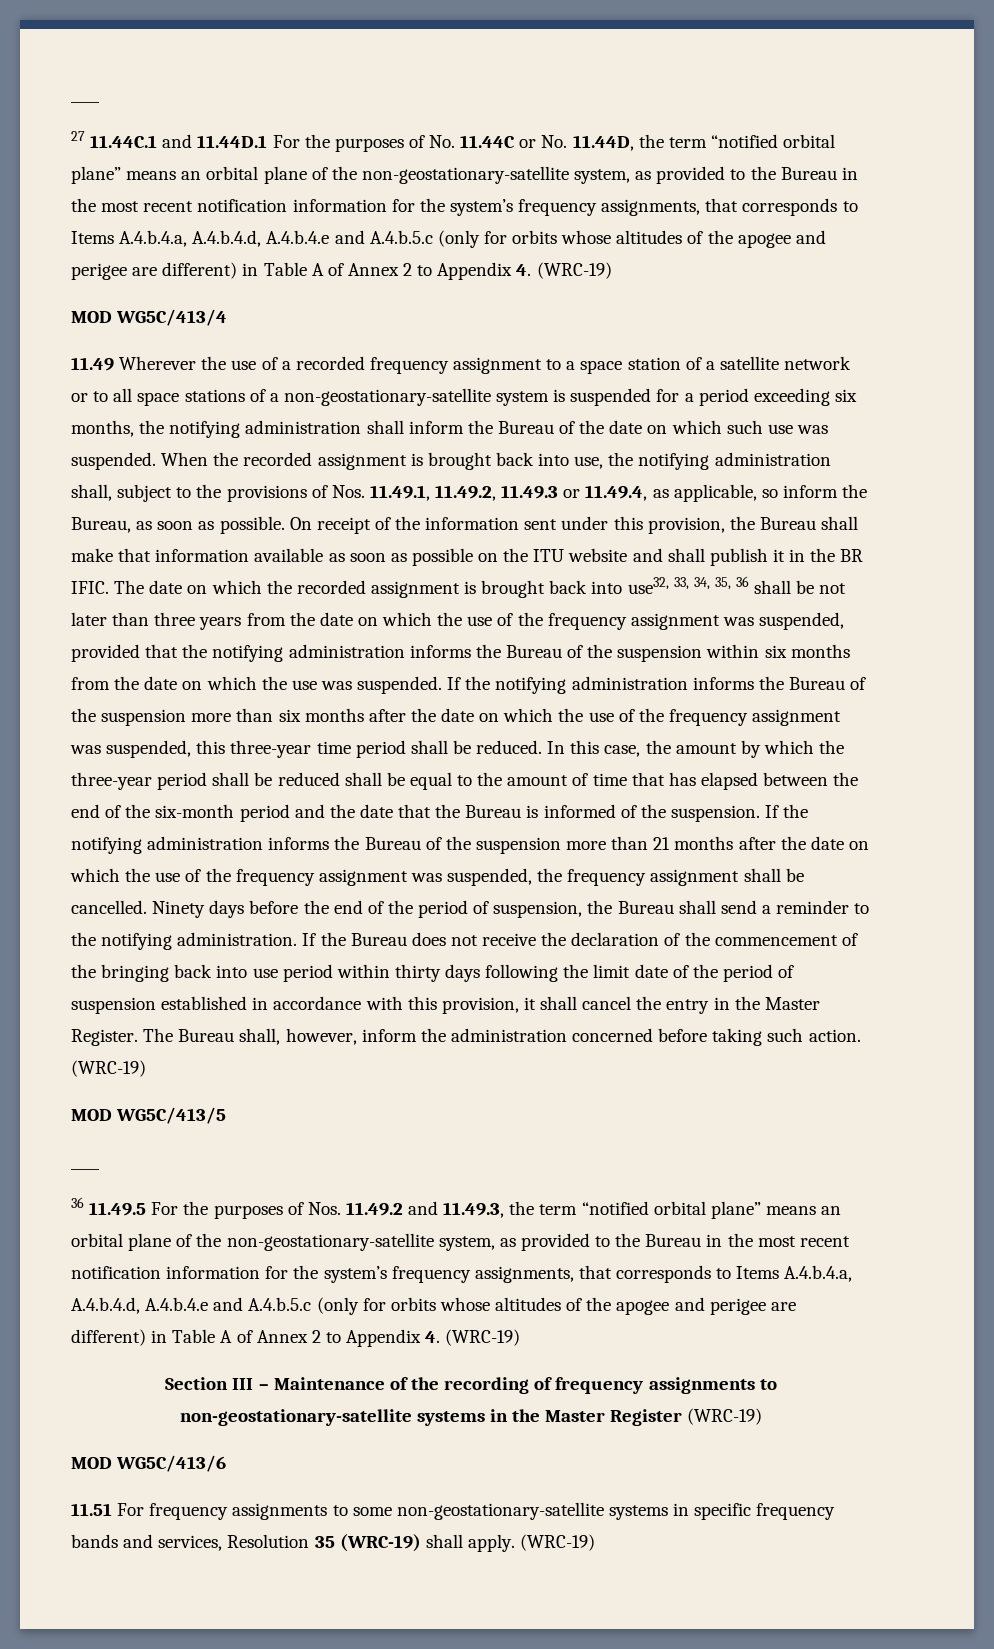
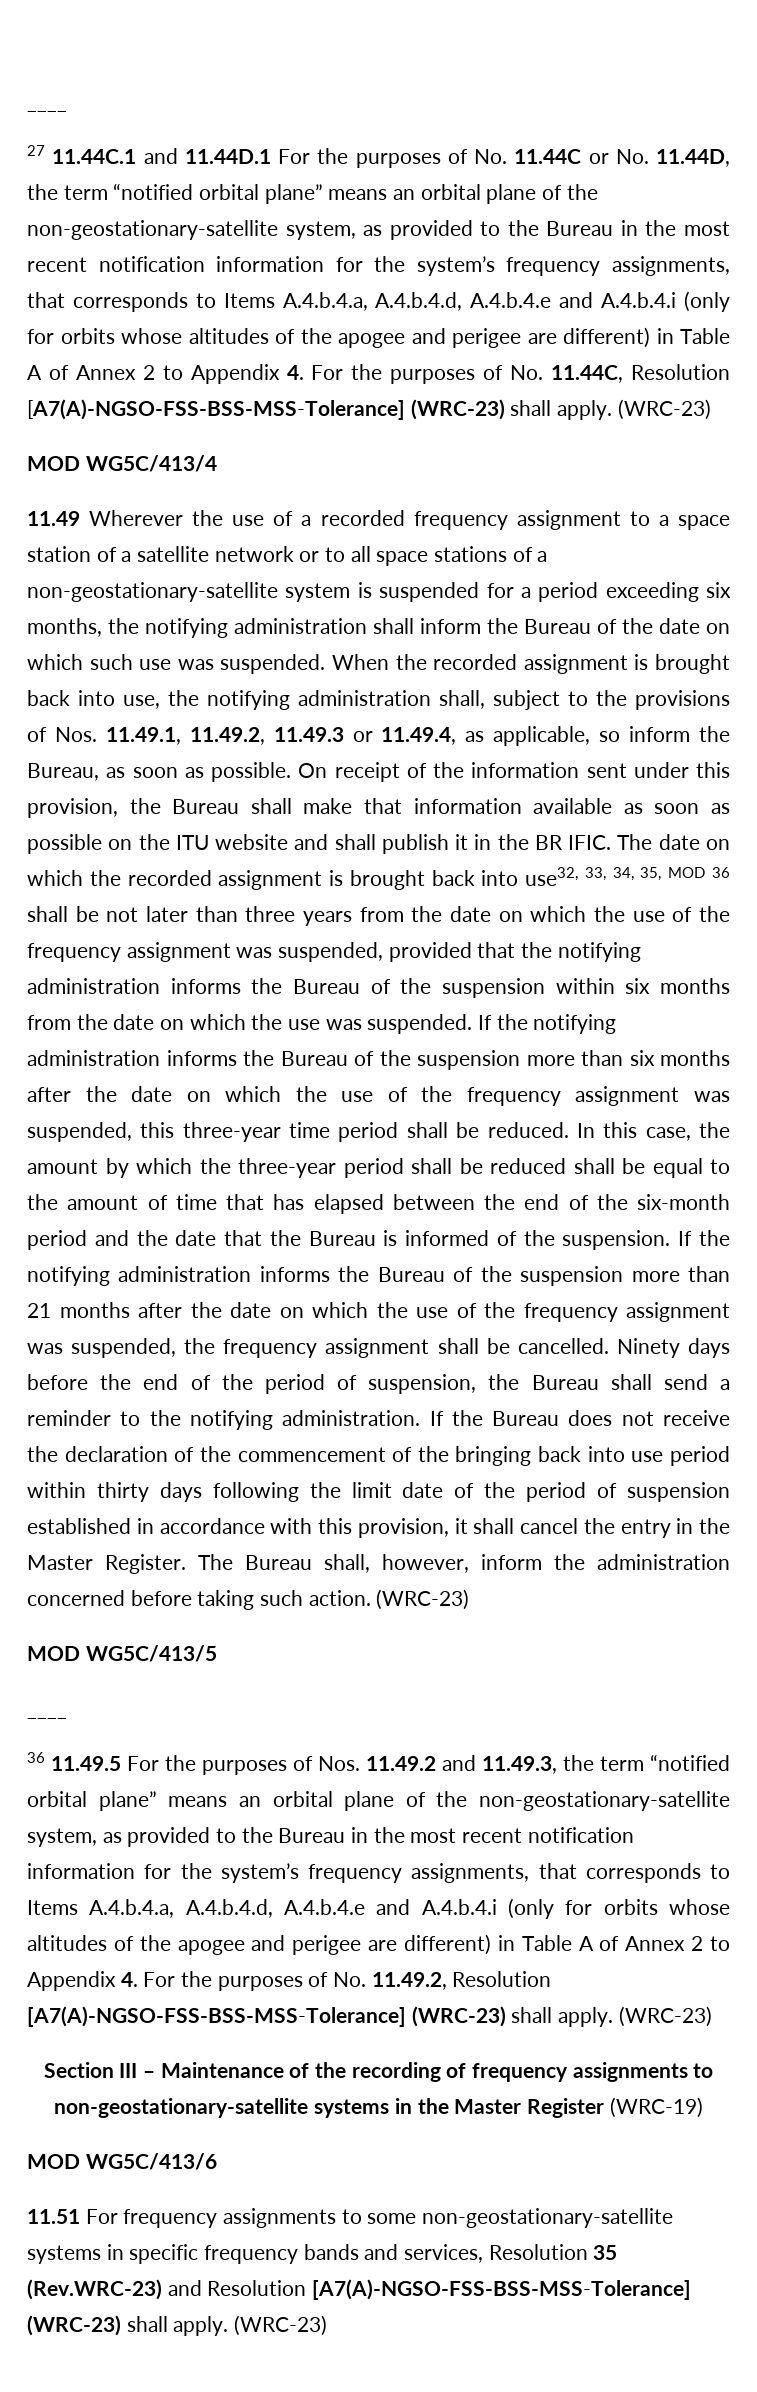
- 27 11.44C.1 and 11.44D.1 For the purposes of No. 11.44C or No. 11.44D, the term “notified orbital plane” means an orbital plane of the non-geostationary-satellite system, as provided to the Bureau in the most recent notification information for the system’s frequency assignments, that corresponds to Items A.4.b.4.a, A.4.b.4.d, A.4.b.4.e and A.4.b.5.c (only for orbits whose altitudes of the apogee and perigee are different) in Table A of Annex 2 to Appendix 4. (WRC-19)
+ 27 11.44C.1 and 11.44D.1 For the purposes of No. 11.44C or No. 11.44D, the term “notified orbital plane” means an orbital plane of the non-geostationary-satellite system, as provided to the Bureau in the most recent notification information for the system’s frequency assignments, that corresponds to Items A.4.b.4.a, A.4.b.4.d, A.4.b.4.e and A.4.b.4.i (only for orbits whose altitudes of the apogee and perigee are different) in Table A of Annex 2 to Appendix 4. For the purposes of No. 11.44C, Resolution [A7(A)-NGSO-FSS-BSS-MSS-Tolerance] (WRC-23) shall apply. (WRC-23)
- The date on which the recorded assignment is brought back into use32, 33, 34, 35, 36 shall be not later than three years from the date on which the use of the frequency assignment was suspended, provided that the notifying administration informs the Bureau of the suspension within six months from the date on which the use was suspended.
+ The date on which the recorded assignment is brought back into use32, 33, 34, 35, MOD 36 shall be not later than three years from the date on which the use of the frequency assignment was suspended, provided that the notifying administration informs the Bureau of the suspension within six months from the date on which the use was suspended.
- The Bureau shall, however, inform the administration concerned before taking such action. (WRC-19)
+ The Bureau shall, however, inform the administration concerned before taking such action. (WRC-23)
- 36 11.49.5 For the purposes of Nos. 11.49.2 and 11.49.3, the term “notified orbital plane” means an orbital plane of the non-geostationary-satellite system, as provided to the Bureau in the most recent notification information for the system’s frequency assignments, that corresponds to Items A.4.b.4.a, A.4.b.4.d, A.4.b.4.e and A.4.b.5.c (only for orbits whose altitudes of the apogee and perigee are different) in Table A of Annex 2 to Appendix 4. (WRC-19)
+ 36 11.49.5 For the purposes of Nos. 11.49.2 and 11.49.3, the term “notified orbital plane” means an orbital plane of the non-geostationary-satellite system, as provided to the Bureau in the most recent notification information for the system’s frequency assignments, that corresponds to Items A.4.b.4.a, A.4.b.4.d, A.4.b.4.e and A.4.b.4.i (only for orbits whose altitudes of the apogee and perigee are different) in Table A of Annex 2 to Appendix 4. For the purposes of No. 11.49.2, Resolution [A7(A)-NGSO-FSS-BSS-MSS-Tolerance] (WRC-23) shall apply. (WRC-23)
- 11.51 For frequency assignments to some non-geostationary-satellite systems in specific frequency bands and services, Resolution 35 (WRC-19) shall apply. (WRC-19)
+ 11.51 For frequency assignments to some non-geostationary-satellite systems in specific frequency bands and services, Resolution 35 (Rev.WRC-23) and Resolution [A7(A)-NGSO-FSS-BSS-MSS-Tolerance] (WRC-23) shall apply. (WRC-23)

